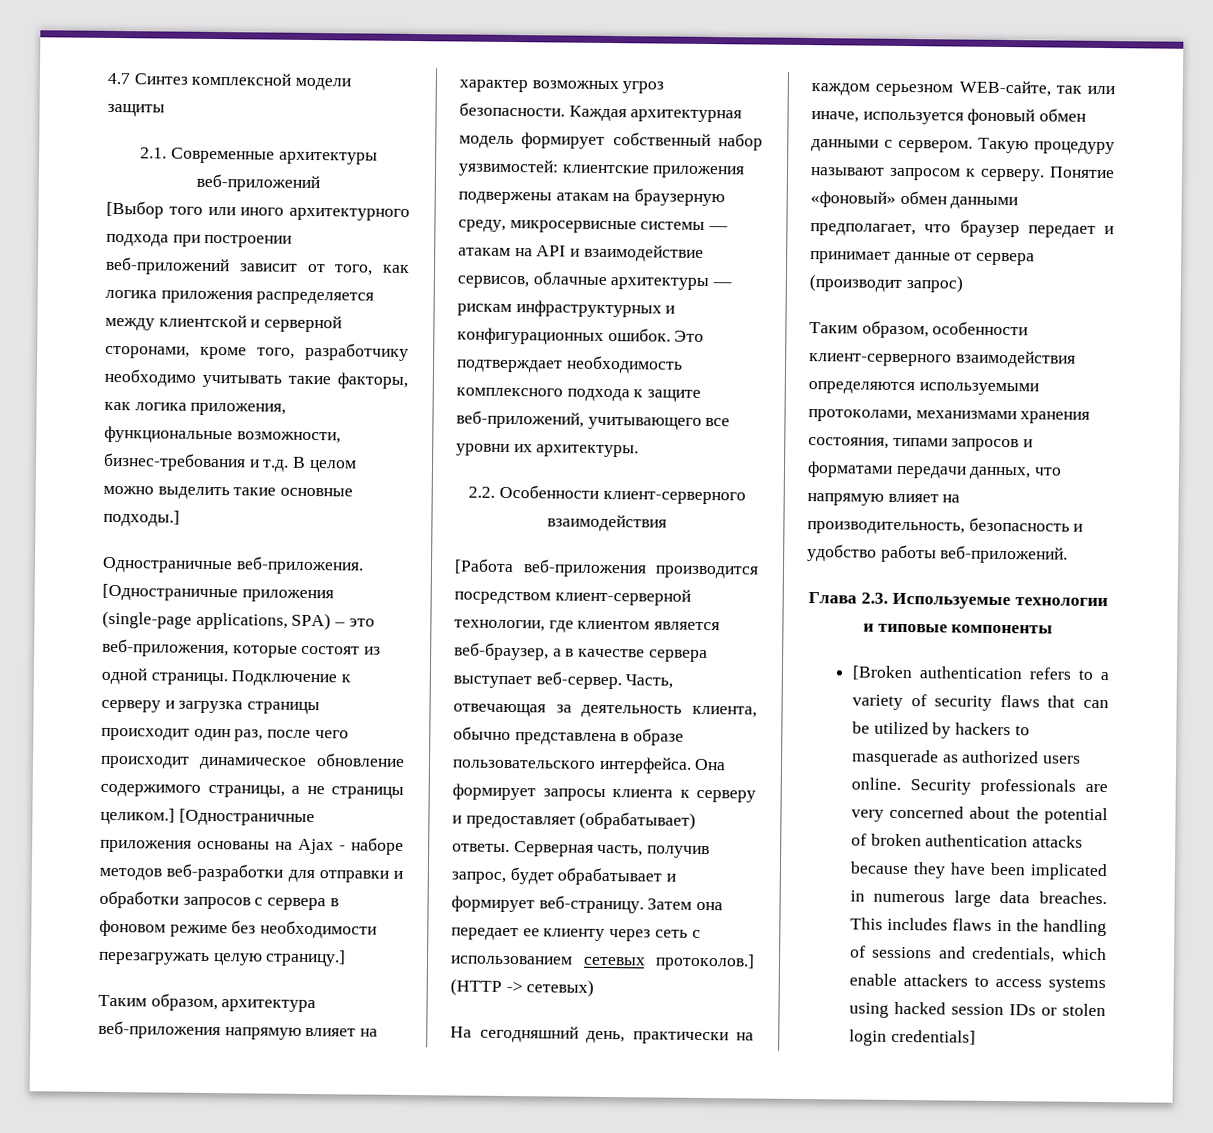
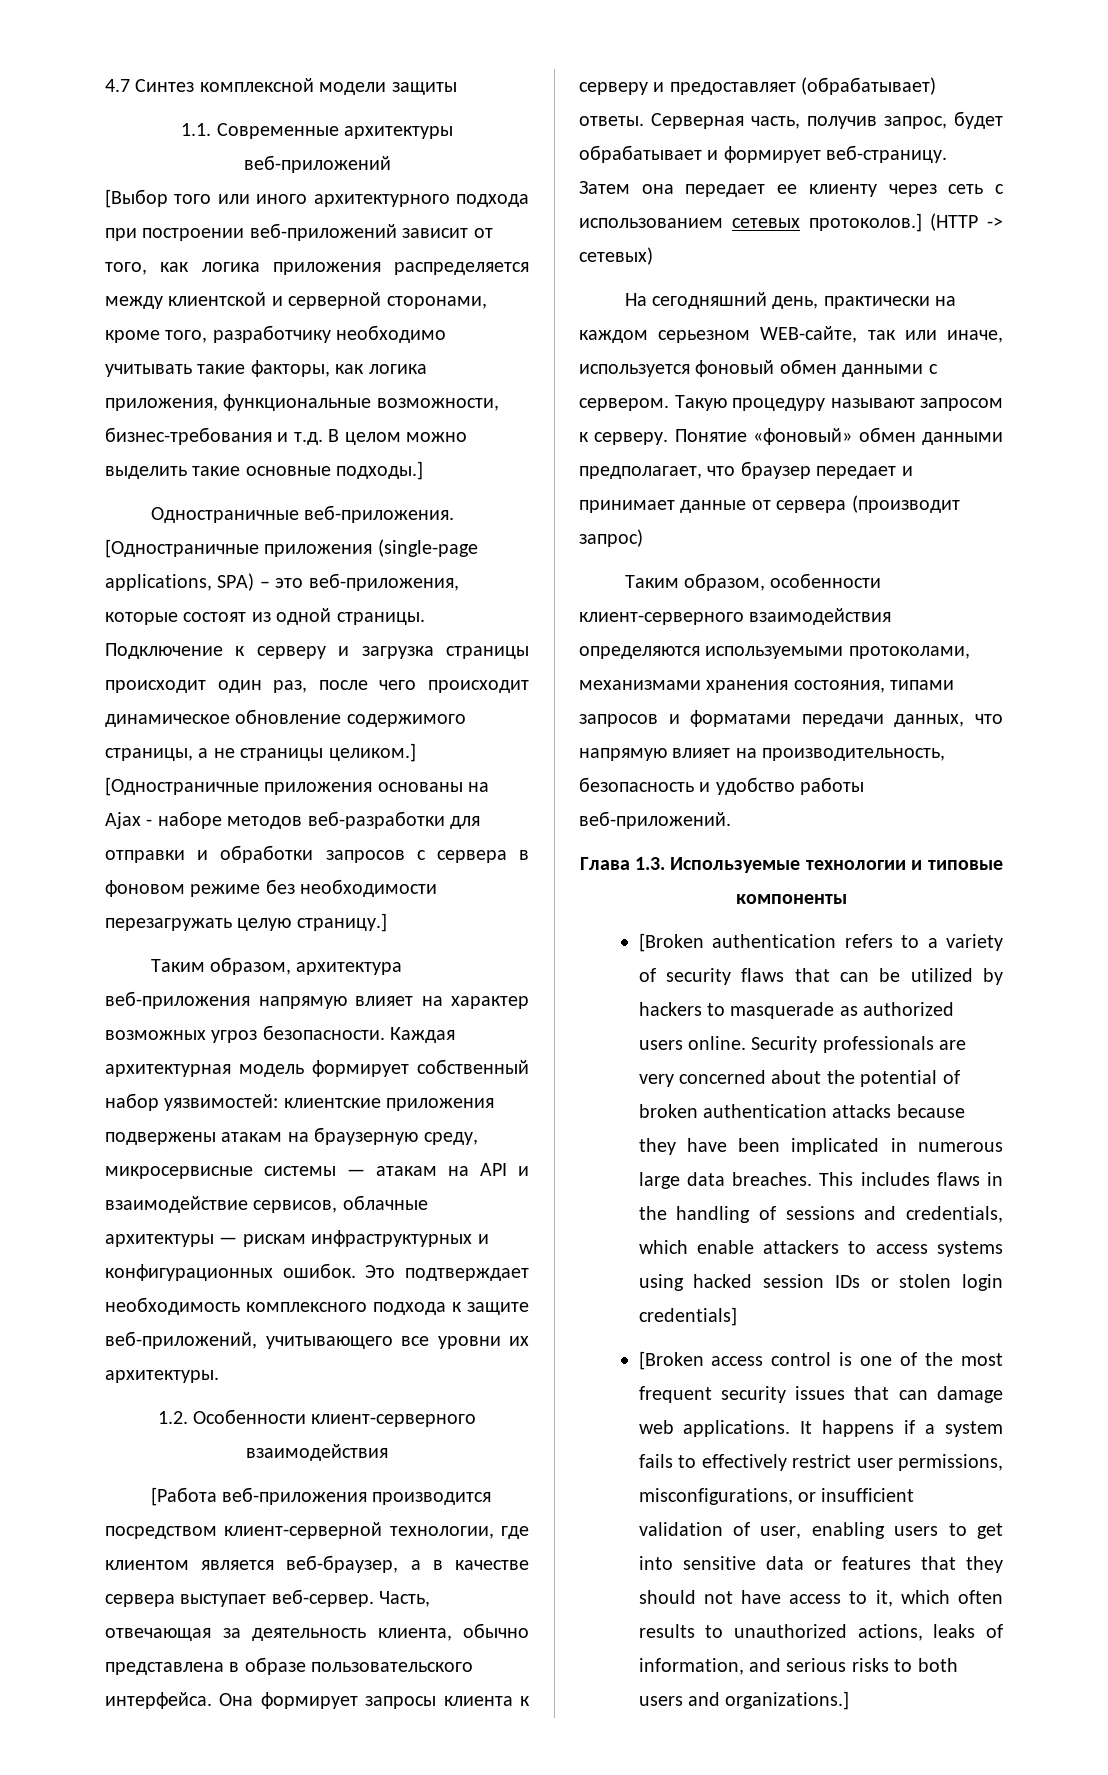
- 2.1. Современные архитектуры веб-приложений
+ 1.1. Современные архитектуры веб-приложений
- 2.2. Особенности клиент-серверного взаимодействия
+ 1.2. Особенности клиент-серверного взаимодействия
- Глава 2.3. Используемые технологии и типовые компоненты
+ Глава 1.3. Используемые технологии и типовые компоненты
+ [Broken access control is one of the most frequent security issues that can damage web applications. It happens if a system fails to effectively restrict user permissions, misconfigurations, or insufficient validation of user, enabling users to get into sensitive data or features that they should not have access to it, which often results to unauthorized actions, leaks of information, and serious risks to both users and organizations.]

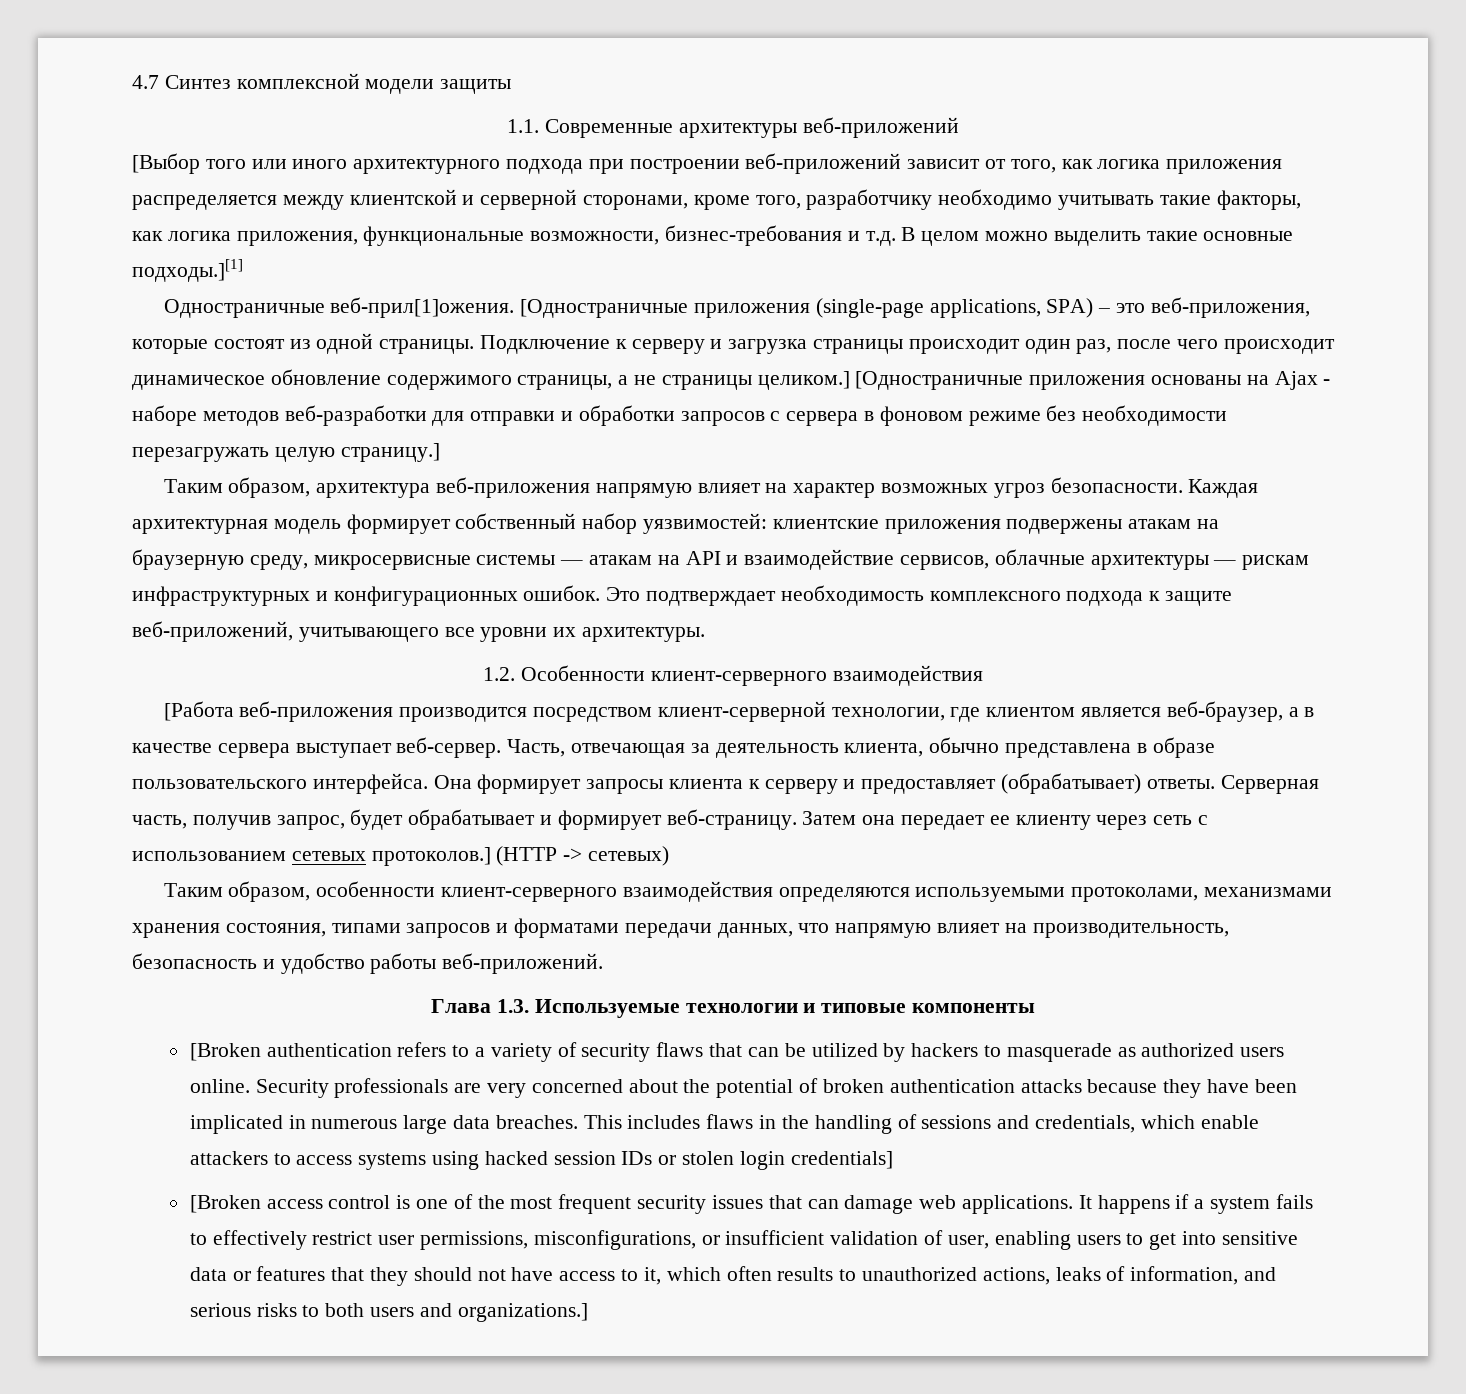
- [Выбор того или иного архитектурного подхода при построении веб-приложений зависит от того, как логика приложения распределяется между клиентской и серверной сторонами, кроме того, разработчику необходимо учитывать такие факторы, как логика приложения, функциональные возможности, бизнес-требования и т.д. В целом можно выделить такие основные подходы.]
+ [Выбор того или иного архитектурного подхода при построении веб-приложений зависит от того, как логика приложения распределяется между клиентской и серверной сторонами, кроме того, разработчику необходимо учитывать такие факторы, как логика приложения, функциональные возможности, бизнес-требования и т.д. В целом можно выделить такие основные подходы.][1]
- Одностраничные веб-приложения.
+ Одностраничные веб-прил[1]ожения.
- На сегодняшний день, практически на каждом серьезном WEB-сайте, так или иначе, используется фоновый обмен данными с сервером. Такую процедуру называют запросом к серверу. Понятие «фоновый» обмен данными предполагает, что браузер передает и принимает данные от сервера (производит запрос)

